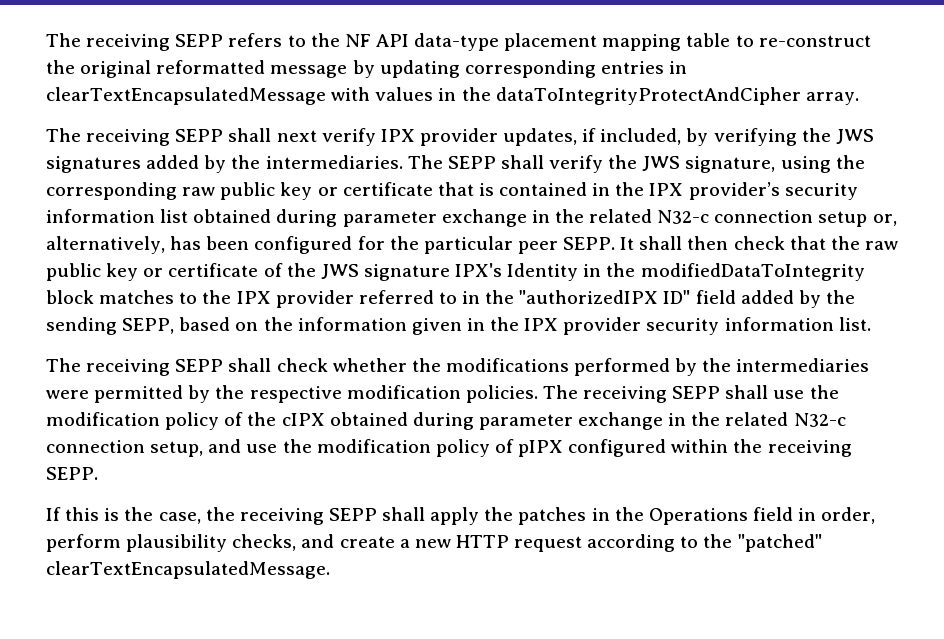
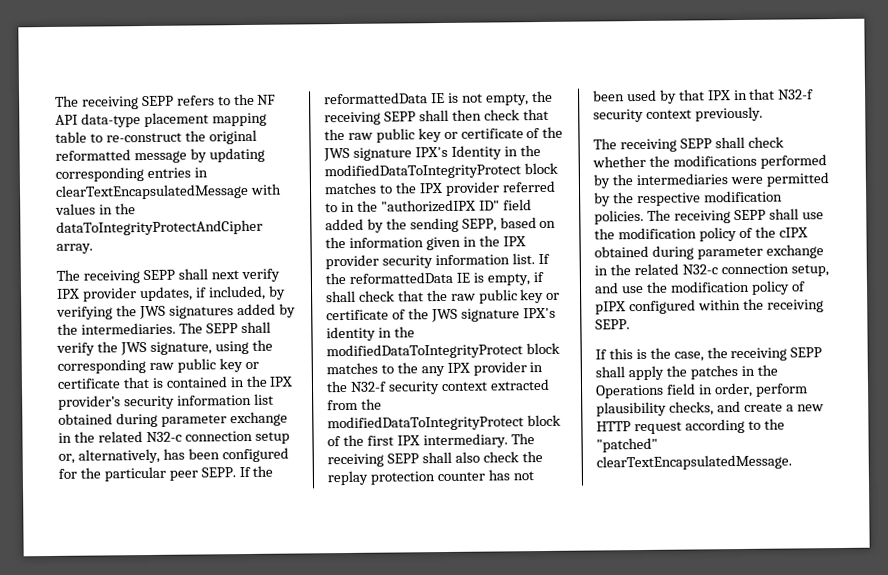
- It shall then check that the raw public key or certificate of the JWS signature IPX's Identity in the modifiedDataToIntegrity block matches to the IPX provider referred to in the "authorizedIPX ID" field added by the sending SEPP, based on the information given in the IPX provider security information list.
+ If the reformattedData IE is not empty, the receiving SEPP shall then check that the raw public key or certificate of the JWS signature IPX's Identity in the modifiedDataToIntegrityProtect block matches to the IPX provider referred to in the "authorizedIPX ID" field added by the sending SEPP, based on the information given in the IPX provider security information list. If the reformattedData IE is empty, if shall check that the raw public key or certificate of the JWS signature IPX's identity in the modifiedDataToIntegrityProtect block matches to the any IPX provider in the N32-f security context extracted from the modifiedDataToIntegrityProtect block of the first IPX intermediary. The receiving SEPP shall also check the replay protection counter has not been used by that IPX in that N32-f security context previously.

